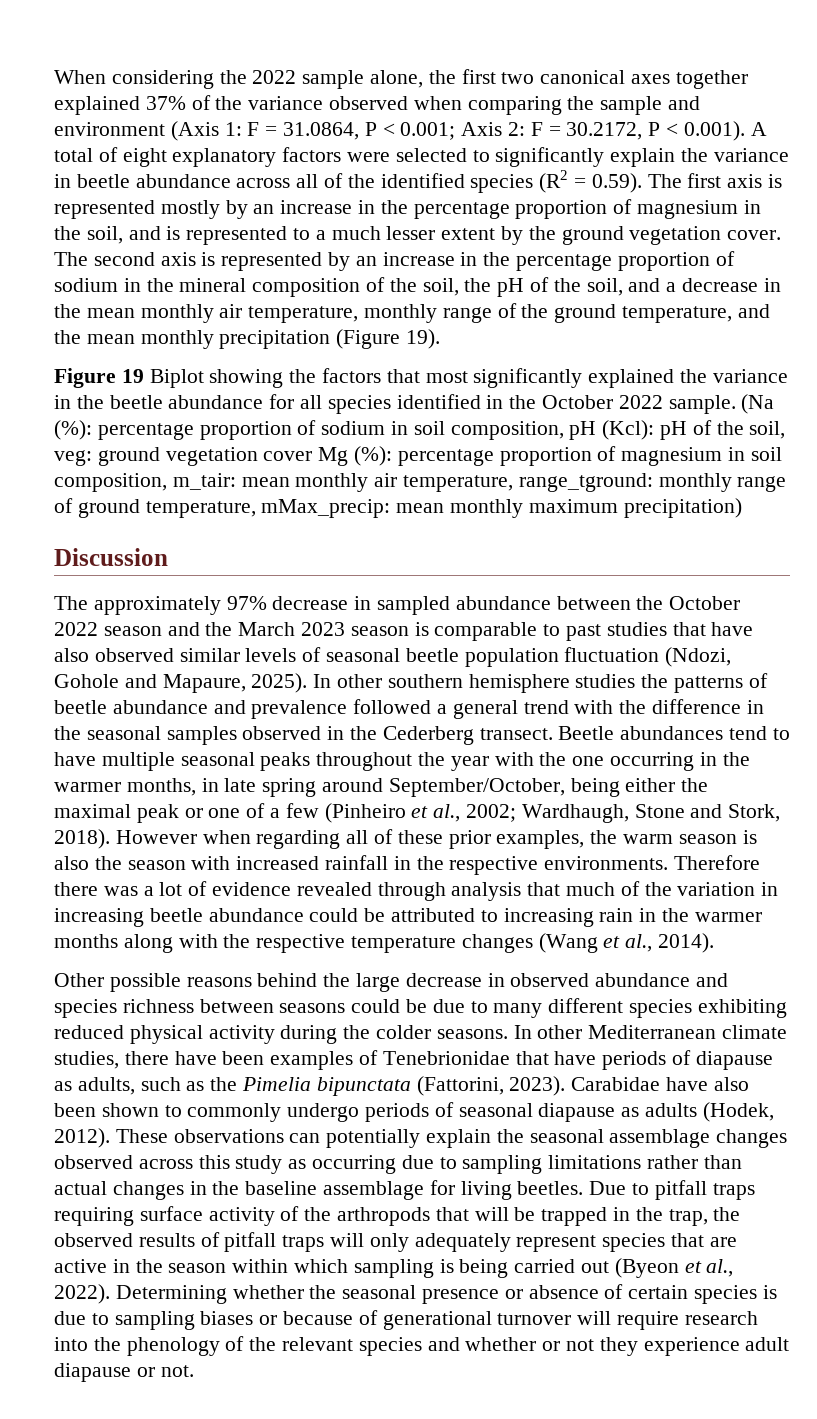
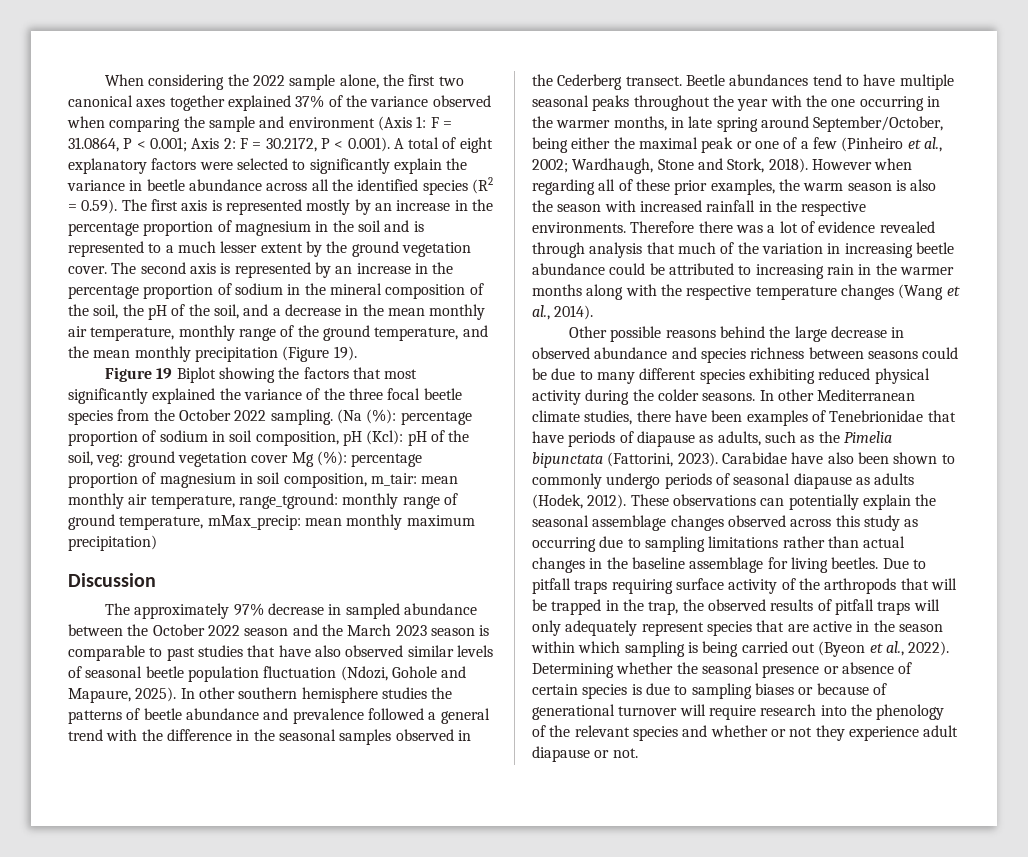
- F = 30.2172, P < 0.001). A total of eight explanatory factors were selected to significantly explain the variance in beetle abundance across all of the identified species (R2 = 0.59). The first axis is represented mostly by an increase in the percentage proportion of magnesium in the soil, and is represented to a much lesser extent by the ground vegetation cover.
+ F = 30.2172, P < 0.001). A total of eight explanatory factors were selected to significantly explain the variance in beetle abundance across all the identified species (R2 = 0.59). The first axis is represented mostly by an increase in the percentage proportion of magnesium in the soil and is represented to a much lesser extent by the ground vegetation cover.
- Figure 19 Biplot showing the factors that most significantly explained the variance in the beetle abundance for all species identified in the October 2022 sample.
+ Figure 19 Biplot showing the factors that most significantly explained the variance of the three focal beetle species from the October 2022 sampling.

